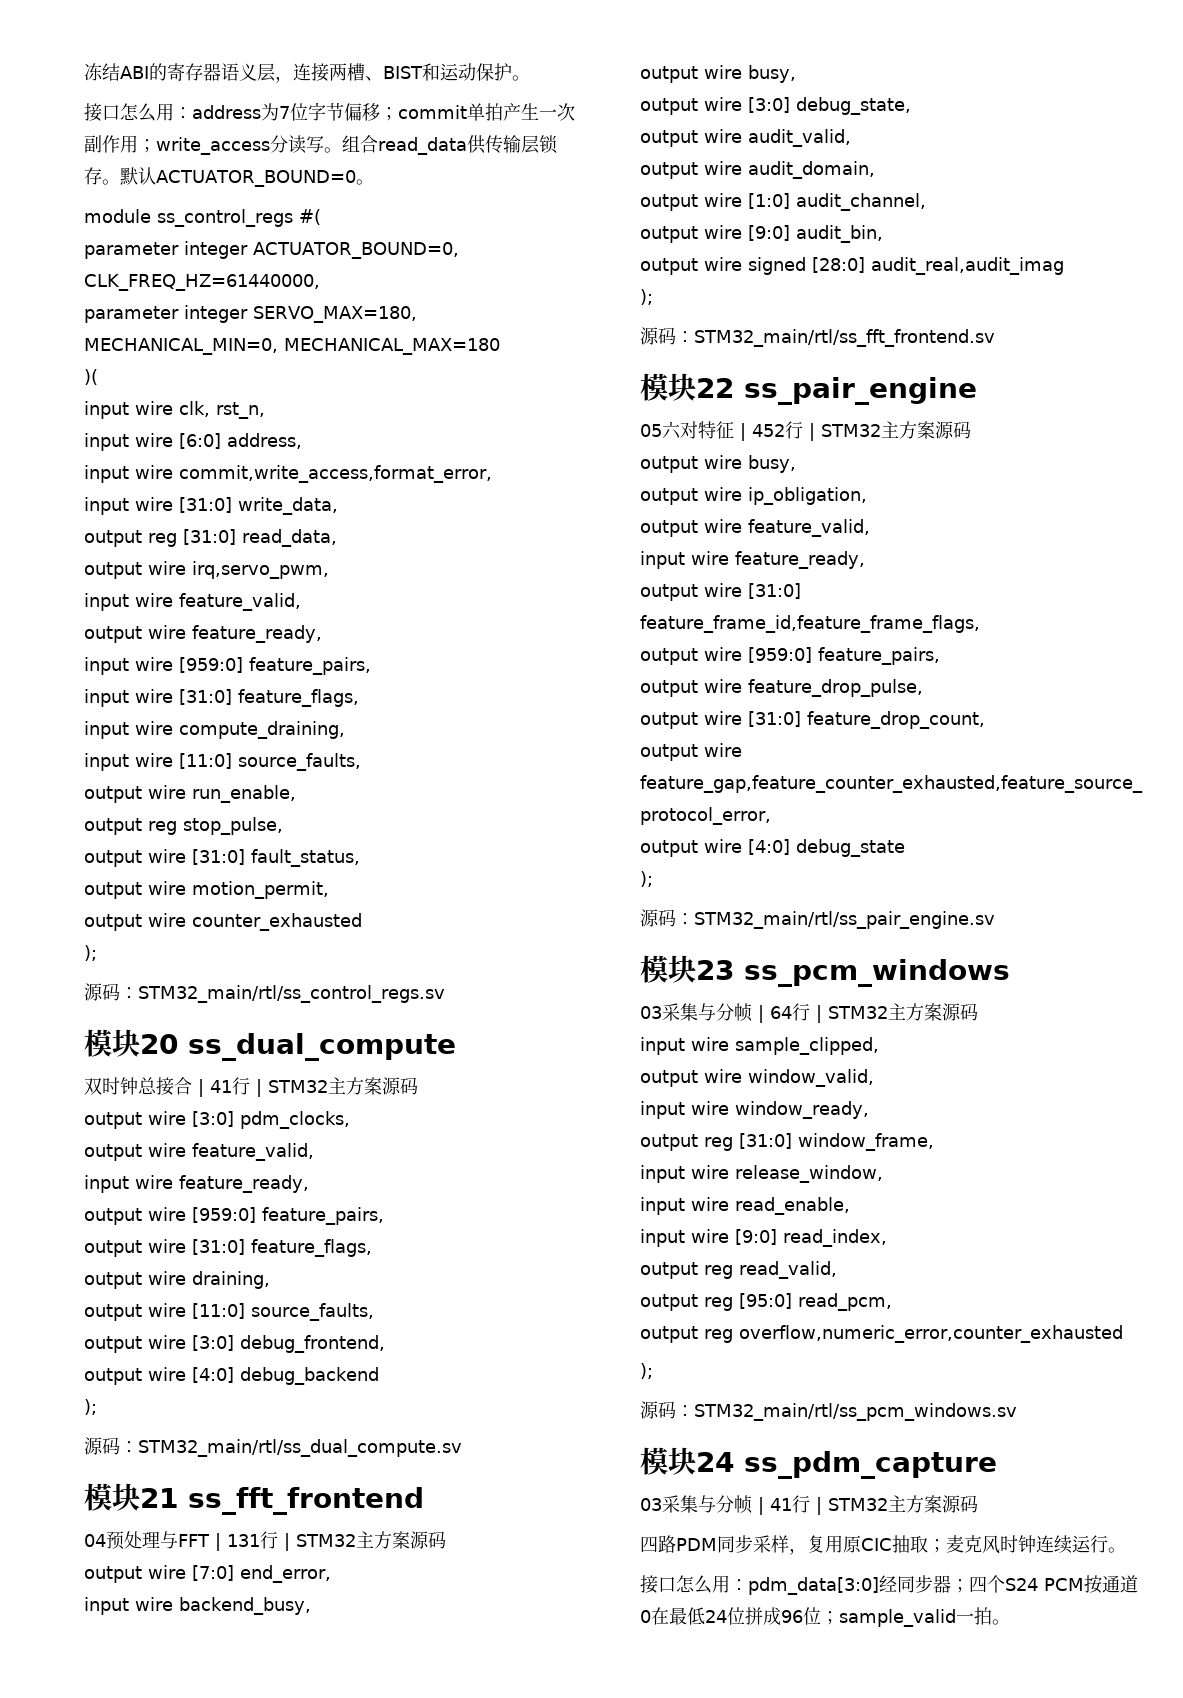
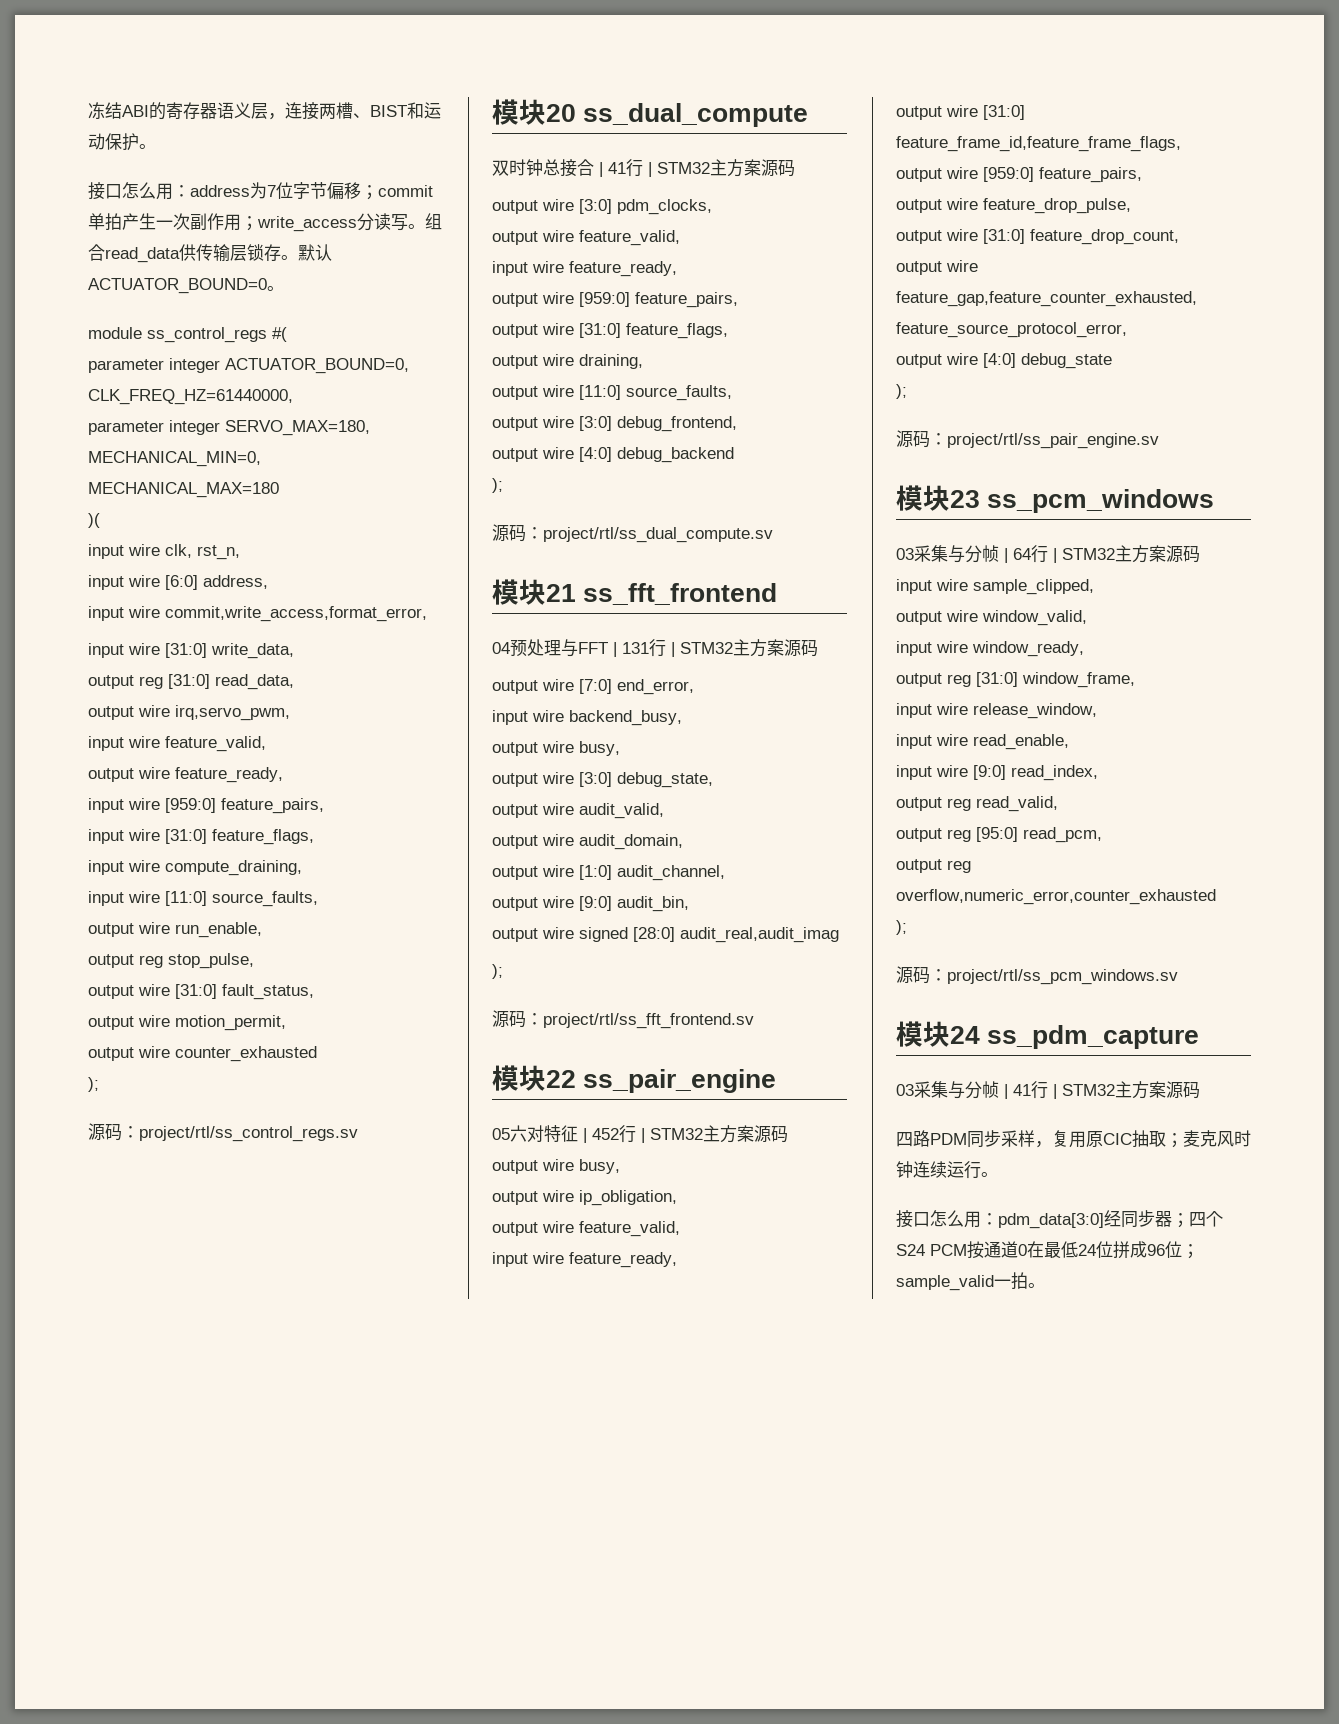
- 源码：STM32_main/rtl/ss_control_regs.sv
+ 源码：project/rtl/ss_control_regs.sv
- 源码：STM32_main/rtl/ss_dual_compute.sv
+ 源码：project/rtl/ss_dual_compute.sv
- 源码：STM32_main/rtl/ss_fft_frontend.sv
+ 源码：project/rtl/ss_fft_frontend.sv
- 源码：STM32_main/rtl/ss_pair_engine.sv
+ 源码：project/rtl/ss_pair_engine.sv
- 源码：STM32_main/rtl/ss_pcm_windows.sv
+ 源码：project/rtl/ss_pcm_windows.sv

